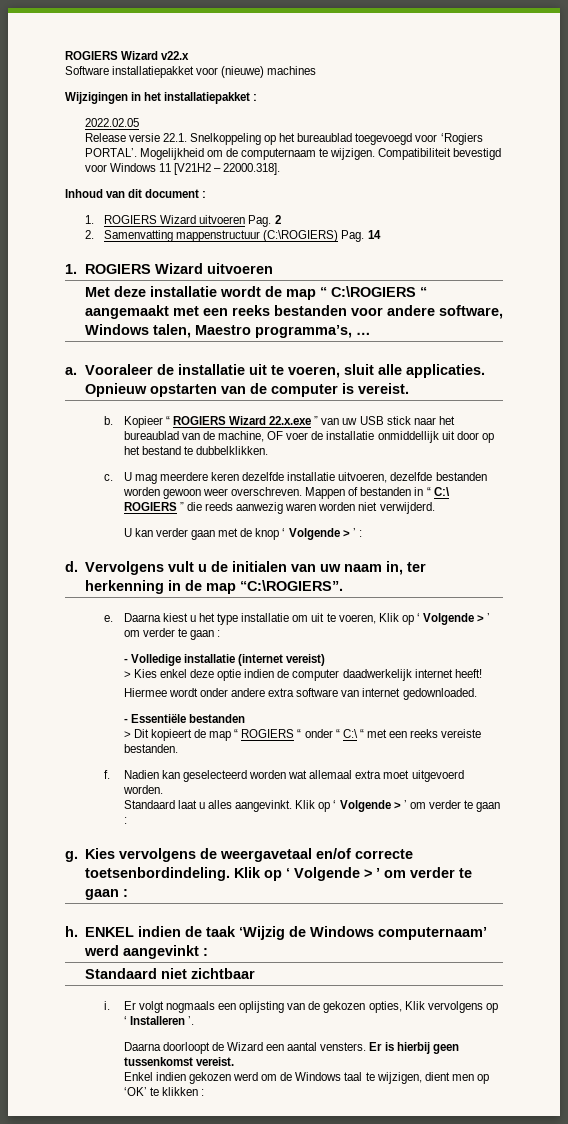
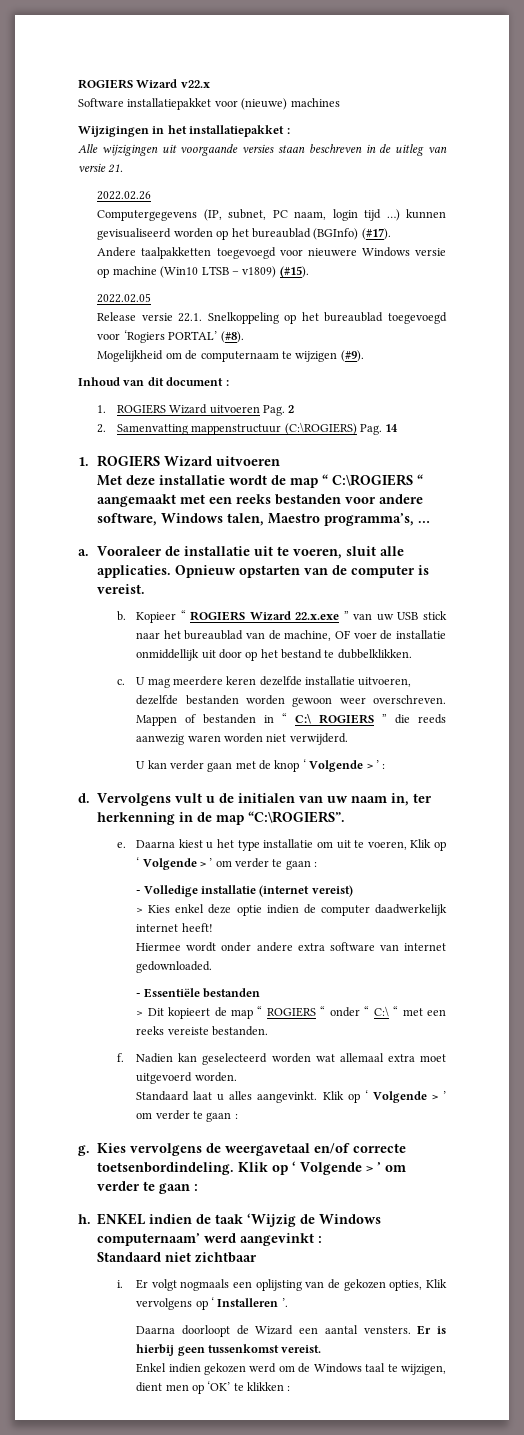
+ Alle wijzigingen uit voorgaande versies staan beschreven in de uitleg van versie 21.
+ 2022.02.26
+ Computergegevens (IP, subnet, PC naam, login tijd …) kunnen gevisualiseerd worden op het bureaublad (BGInfo) (#17).
+ Andere taalpakketten toegevoegd voor nieuwere Windows versie op machine (Win10 LTSB – v1809) (#15).
- Release versie 22.1. Snelkoppeling op het bureaublad toegevoegd voor ‘Rogiers PORTAL’. Mogelijkheid om de computernaam te wijzigen. Compatibiliteit bevestigd voor Windows 11 [V21H2 – 22000.318].
+ Release versie 22.1. Snelkoppeling op het bureaublad toegevoegd voor ‘Rogiers PORTAL’ (#8).
+ Mogelijkheid om de computernaam te wijzigen (#9).

